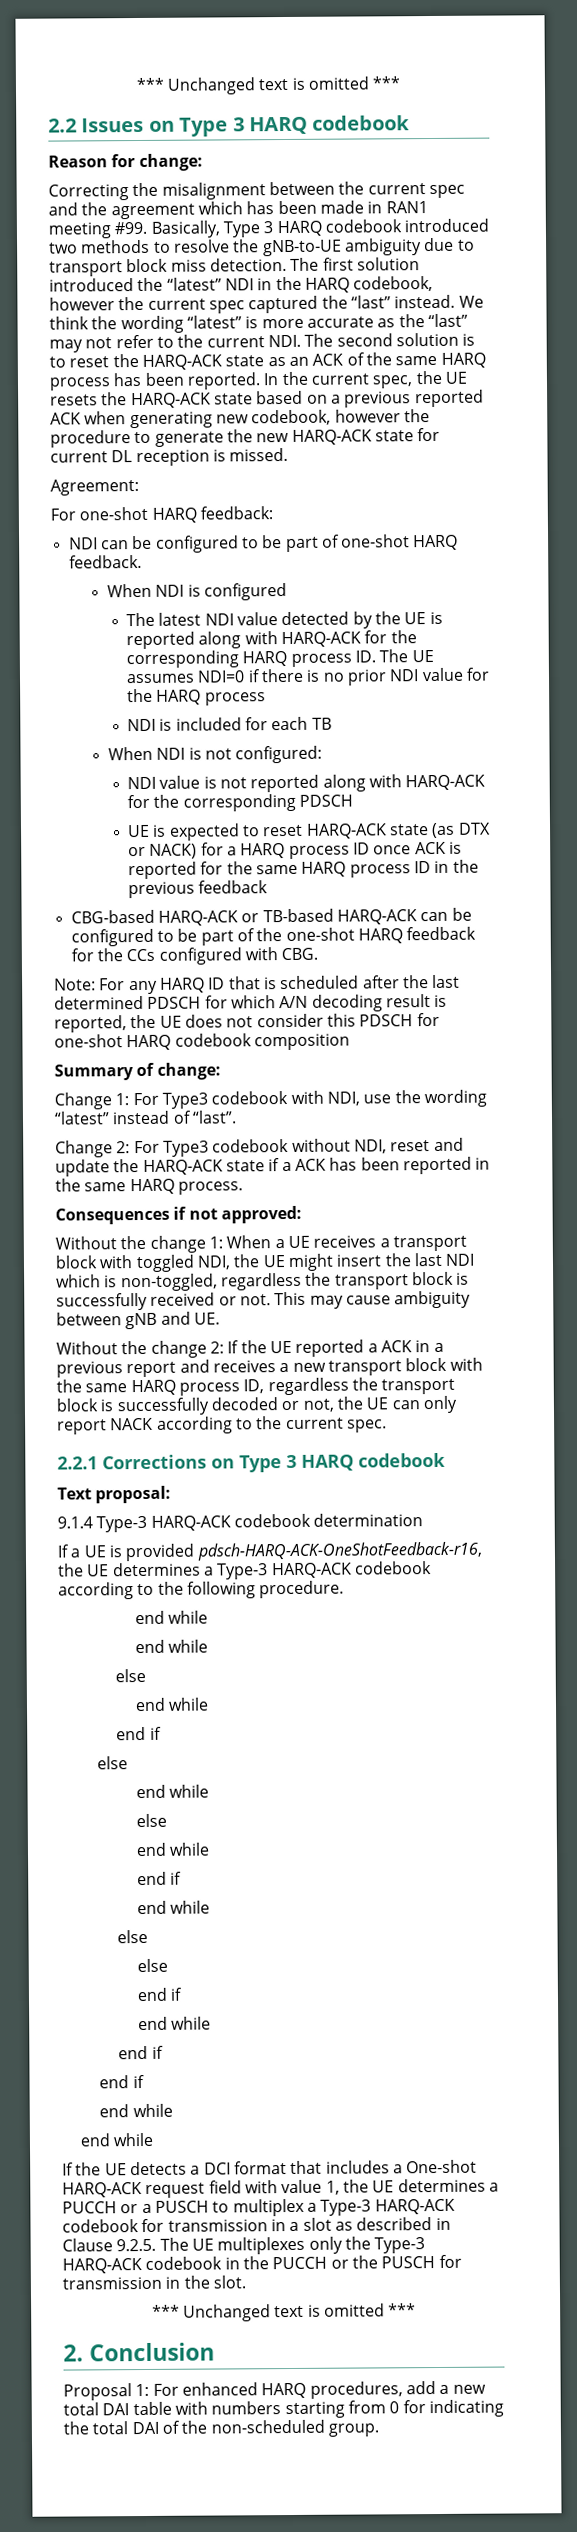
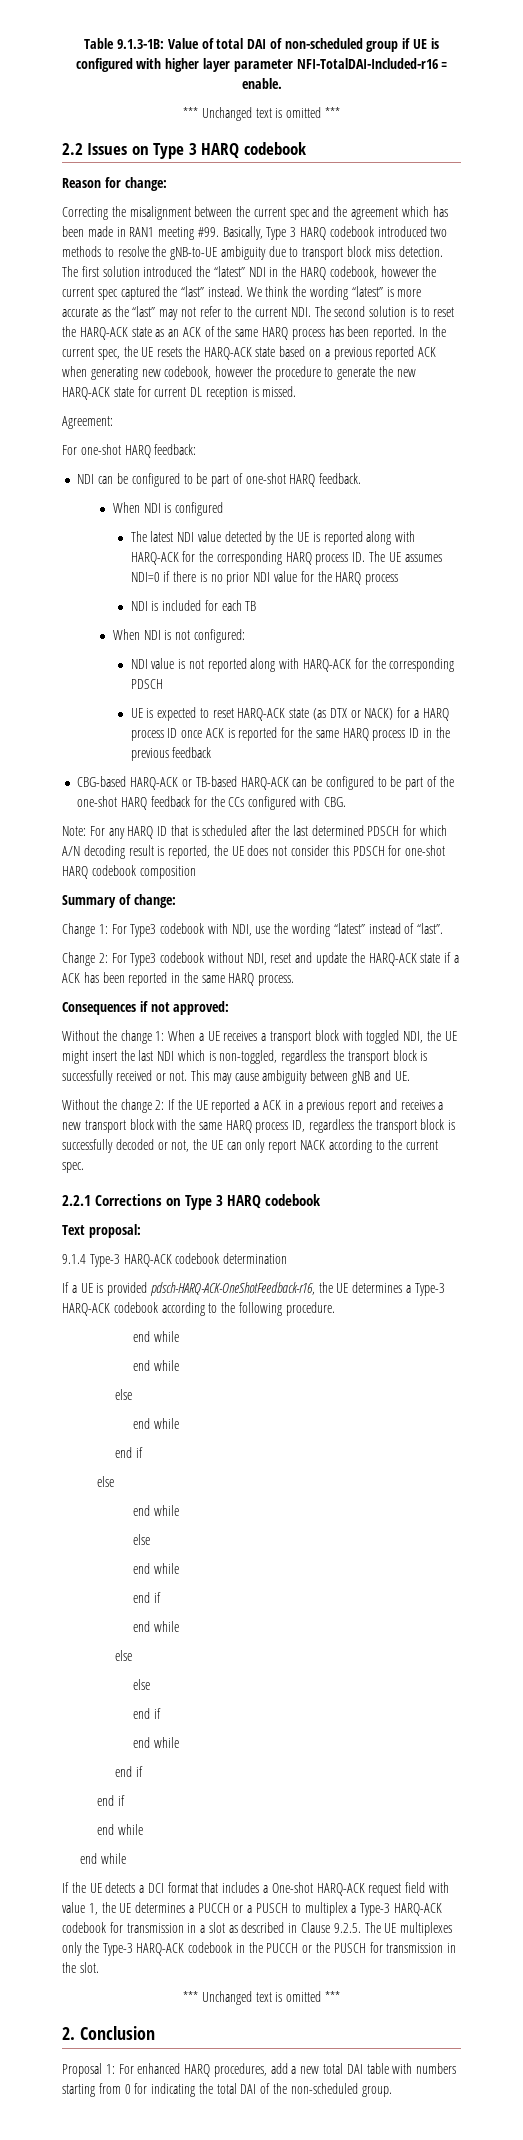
+ Table 9.1.3-1B: Value of total DAI of non-scheduled group if UE is configured with higher layer parameter NFI-TotalDAI-Included-r16 = enable.

